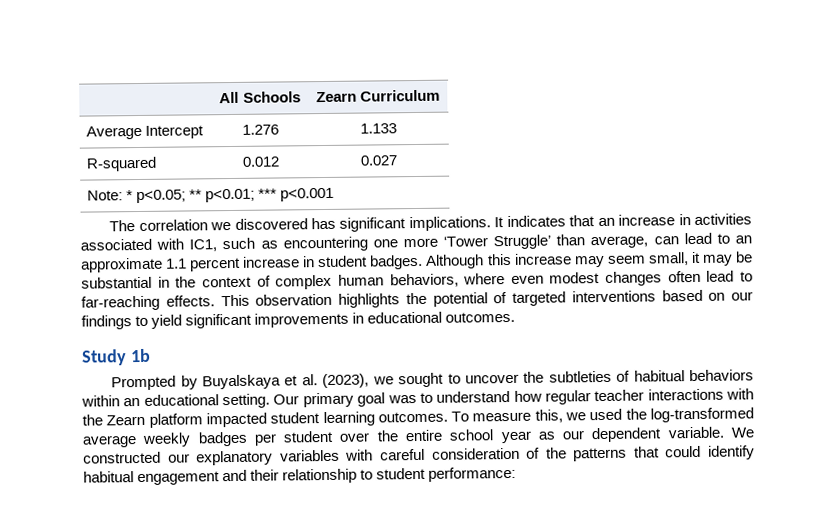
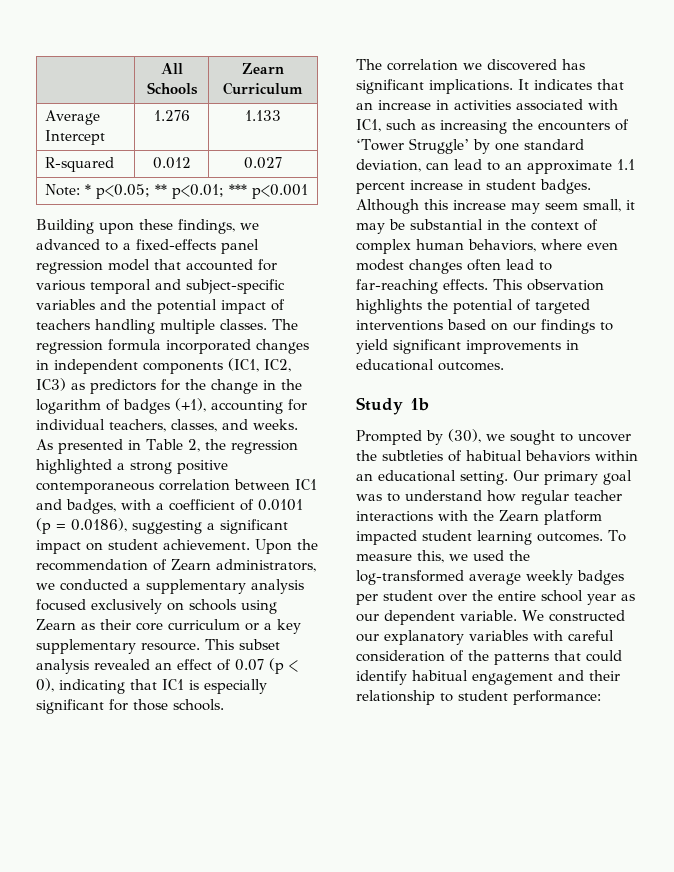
+ Building upon these findings, we advanced to a fixed-effects panel regression model that accounted for various temporal and subject-specific variables and the potential impact of teachers handling multiple classes. The regression formula incorporated changes in independent components (IC1, IC2, IC3) as predictors for the change in the logarithm of badges (+1), accounting for individual teachers, classes, and weeks. As presented in Table 2, the regression highlighted a strong positive contemporaneous correlation between IC1 and badges, with a coefficient of 0.0101 (p = 0.0186), suggesting a significant impact on student achievement. Upon the recommendation of Zearn administrators, we conducted a supplementary analysis focused exclusively on schools using Zearn as their core curriculum or a key supplementary resource. This subset analysis revealed an effect of 0.07 (p < 0), indicating that IC1 is especially significant for those schools.
- It indicates that an increase in activities associated with IC1, such as encountering one more ‘Tower Struggle’ than average, can lead to an approximate 1.1 percent increase in student badges.
+ It indicates that an increase in activities associated with IC1, such as increasing the encounters of ‘Tower Struggle’ by one standard deviation, can lead to an approximate 1.1 percent increase in student badges.
- Prompted by Buyalskaya et al. (2023), we sought to uncover the subtleties of habitual behaviors within an educational setting.
+ Prompted by (30), we sought to uncover the subtleties of habitual behaviors within an educational setting.

